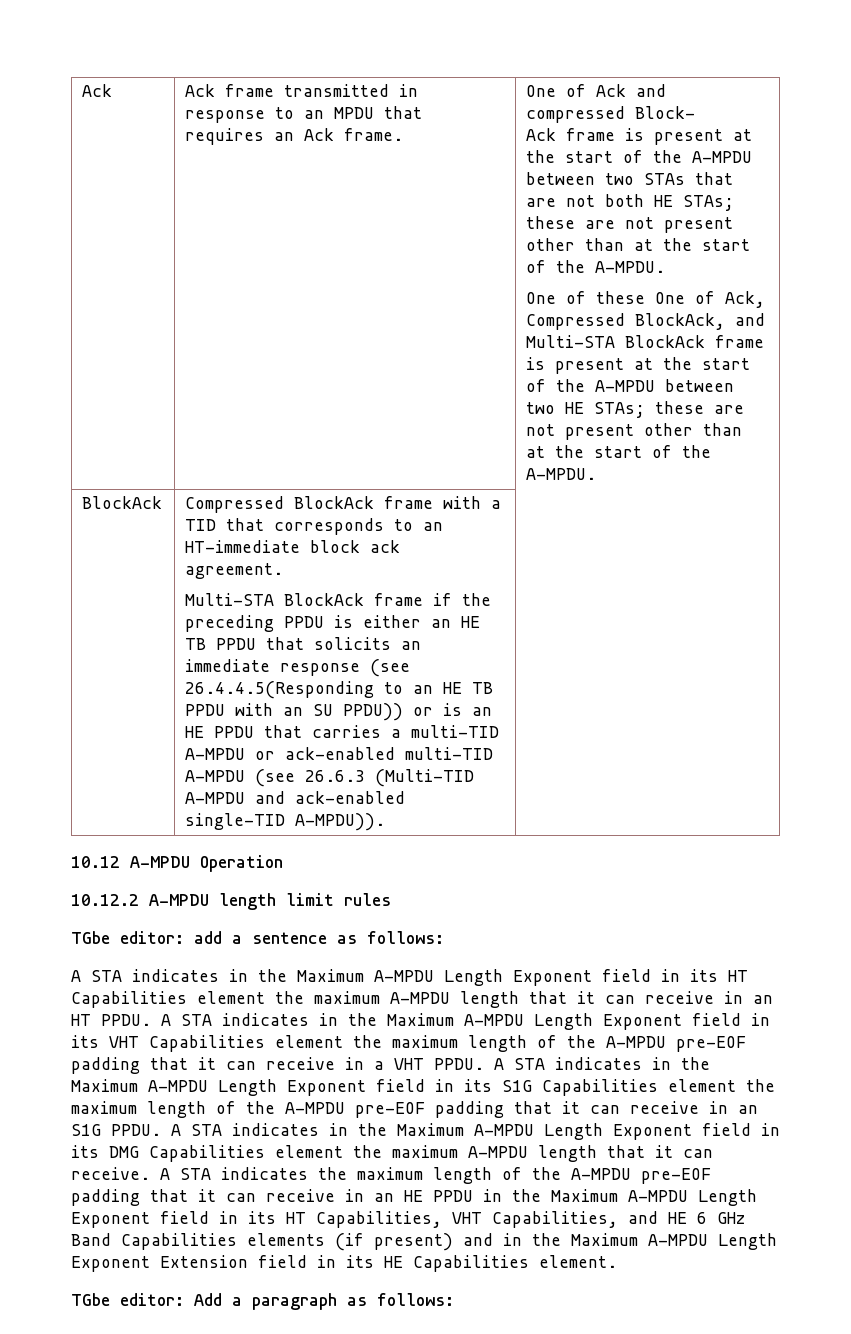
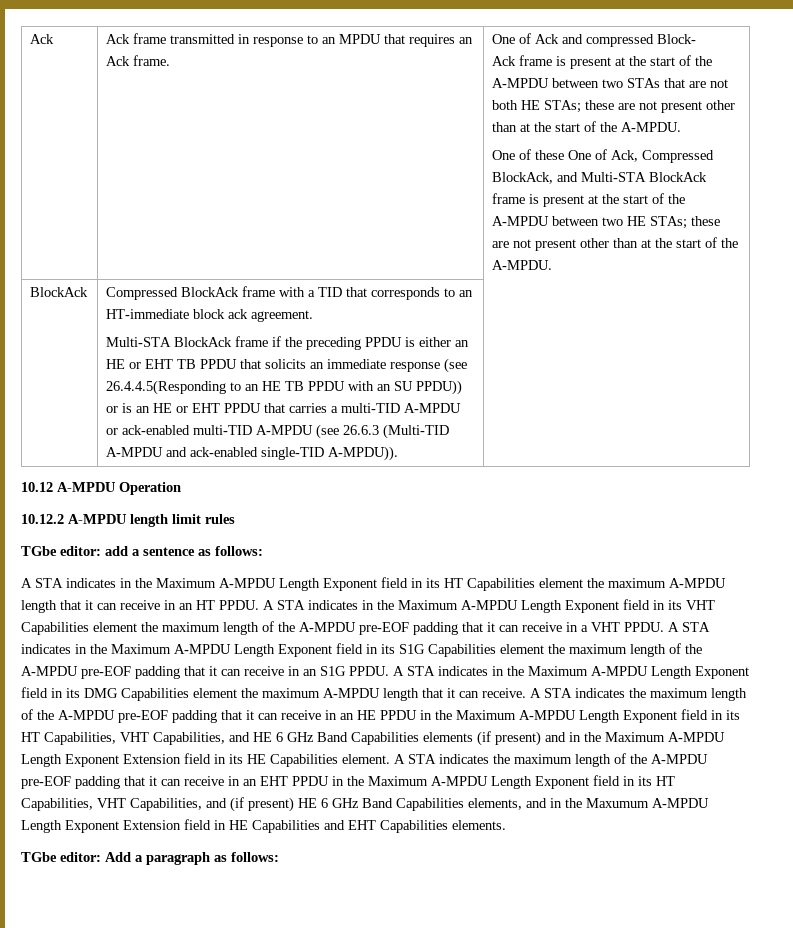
- Multi-STA BlockAck frame if the preceding PPDU is either an HE TB PPDU that solicits an immediate response (see 26.4.4.5(Responding to an HE TB PPDU with an SU PPDU)) or is an HE PPDU that carries a multi-TID A-MPDU or ack-enabled multi-TID A-MPDU (see 26.6.3 (Multi-TID A-MPDU and ack-enabled single-TID A-MPDU)).
+ Multi-STA BlockAck frame if the preceding PPDU is either an HE or EHT TB PPDU that solicits an immediate response (see 26.4.4.5(Responding to an HE TB PPDU with an SU PPDU)) or is an HE or EHT PPDU that carries a multi-TID A-MPDU or ack-enabled multi-TID A-MPDU (see 26.6.3 (Multi-TID A-MPDU and ack-enabled single-TID A-MPDU)).
+ A STA indicates the maximum length of the A-MPDU pre-EOF padding that it can receive in an EHT PPDU in the Maximum A-MPDU Length Exponent field in its HT Capabilities, VHT Capabilities, and (if present) HE 6 GHz Band Capabilities elements, and in the Maxumum A-MPDU Length Exponent Extension field in HE Capabilities and EHT Capabilities elements.

